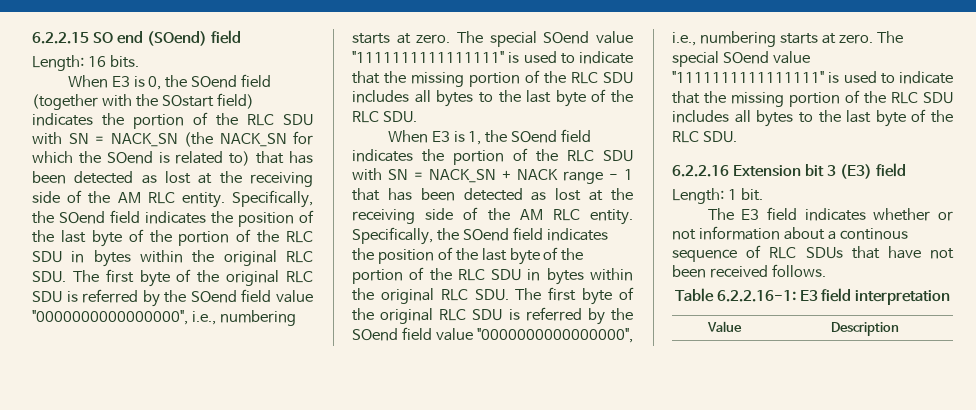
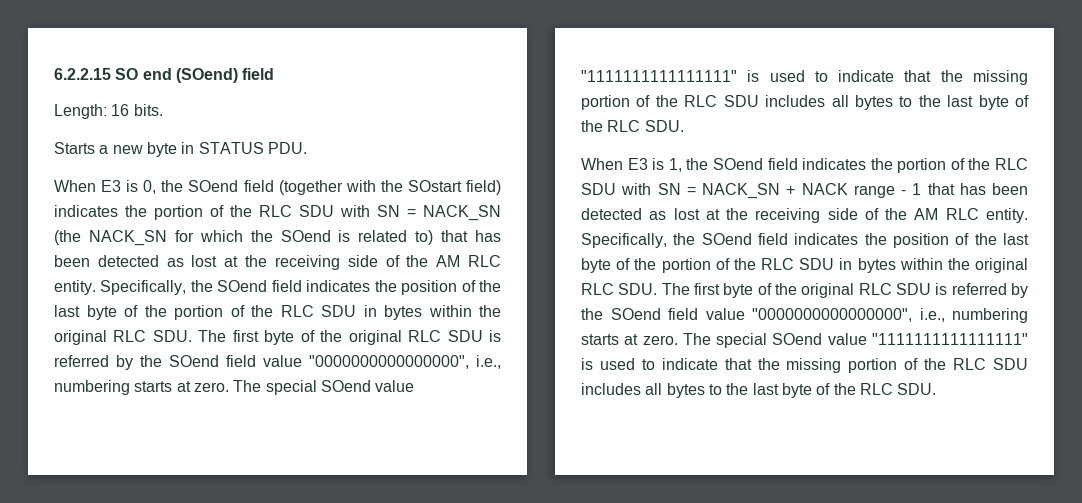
+ Starts a new byte in STATUS PDU.
- 6.2.2.16 Extension bit 3 (E3) field
- Length: 1 bit.
- The E3 field indicates whether or not information about a continous sequence of RLC SDUs that have not been received follows.
- Table 6.2.2.16-1: E3 field interpretation
- Value | Description

